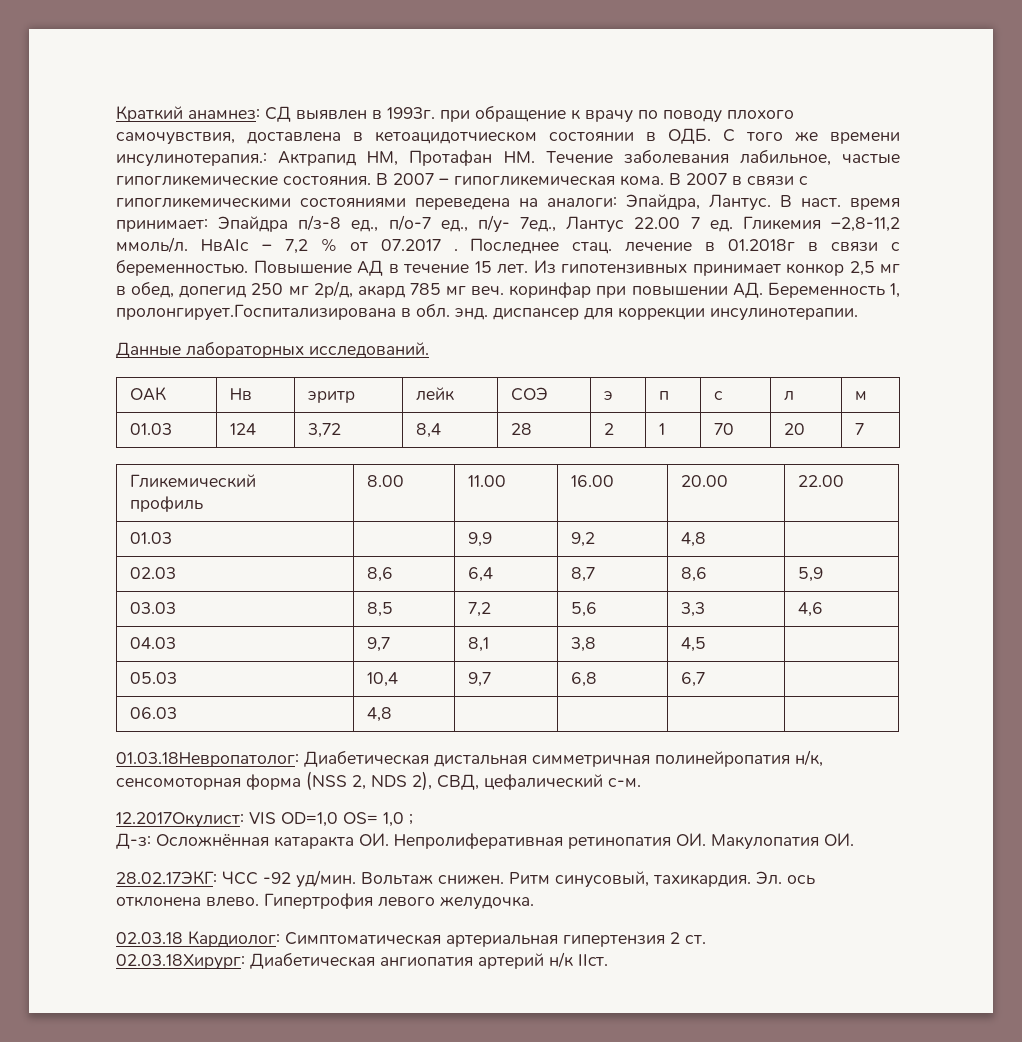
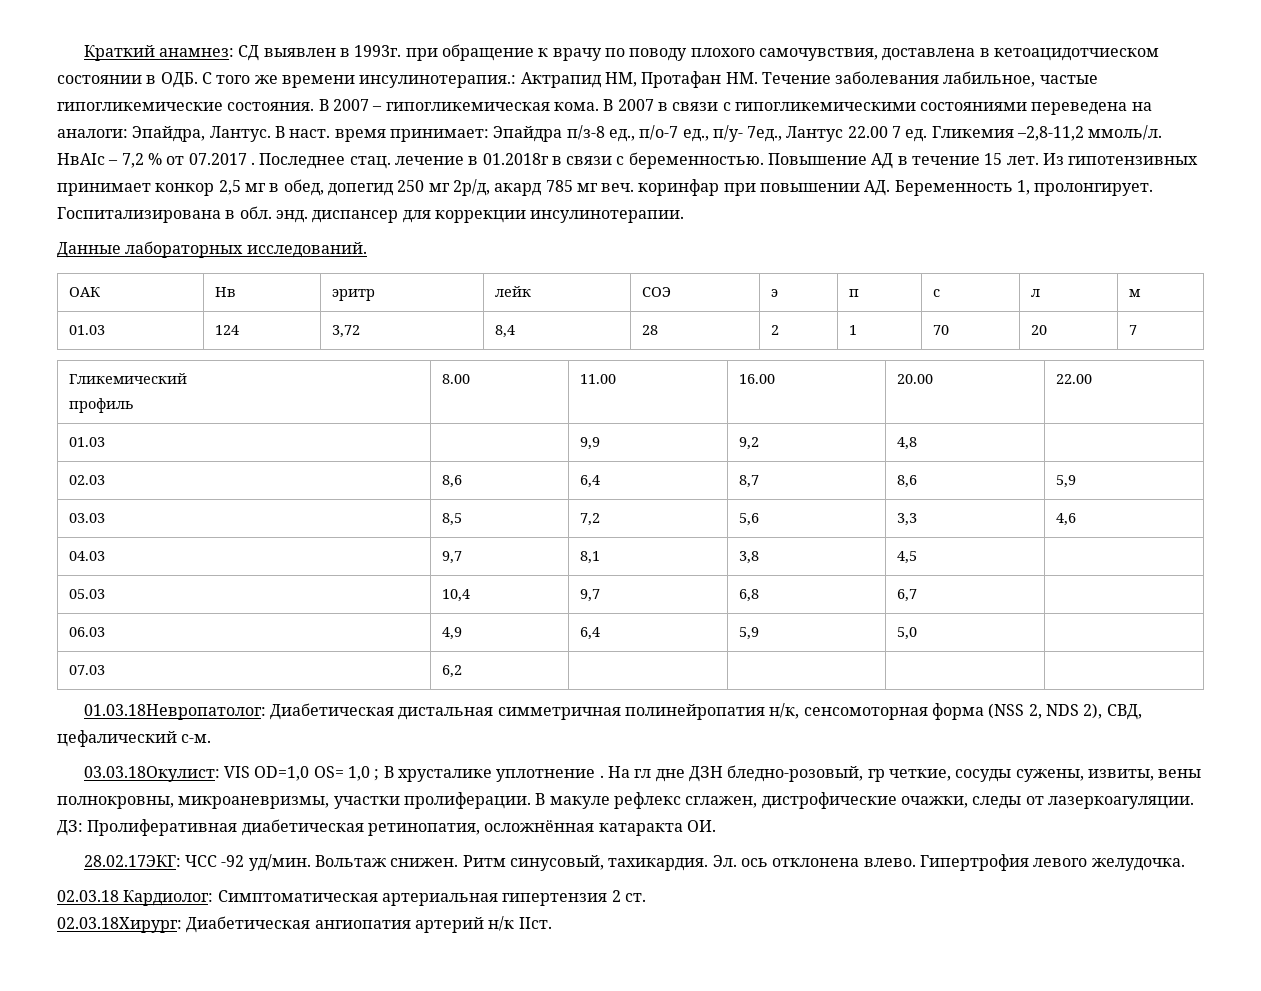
- Из гипотензивных принимает конкор 2,5 мг в обед, допегид 250 мг 2р/д, акард 785 мг веч. коринфар при повышении АД. Беременность 1, пролонгирует.Госпитализирована в обл. энд. диспансер для коррекции инсулинотерапии.
+ Из гипотензивных принимает конкор 2,5 мг в обед, допегид 250 мг 2р/д, акард 785 мг веч. коринфар при повышении АД. Беременность 1, пролонгирует. Госпитализирована в обл. энд. диспансер для коррекции инсулинотерапии.
- 06.03 | 4,8 | | | |
+ 06.03 | 4,9 | 6,4 | 5,9 | 5,0 |
+ 07.03 | 6,2 | | | |
- 12.2017Окулист: VIS OD=1,0 OS= 1,0 ;
- Д-з: Осложнённая катаракта ОИ. Непролиферативная ретинопатия ОИ. Макулопатия ОИ.
+ 03.03.18Окулист: VIS OD=1,0 OS= 1,0 ; В хрусталике уплотнение . На гл дне ДЗН бледно-розовый, гр четкие, сосуды сужены, извиты, вены полнокровны, микроаневризмы, участки пролиферации. В макуле рефлекс сглажен, дистрофические очажки, следы от лазеркоагуляции. ДЗ: Пролиферативная диабетическая ретинопатия, осложнённая катаракта ОИ.

